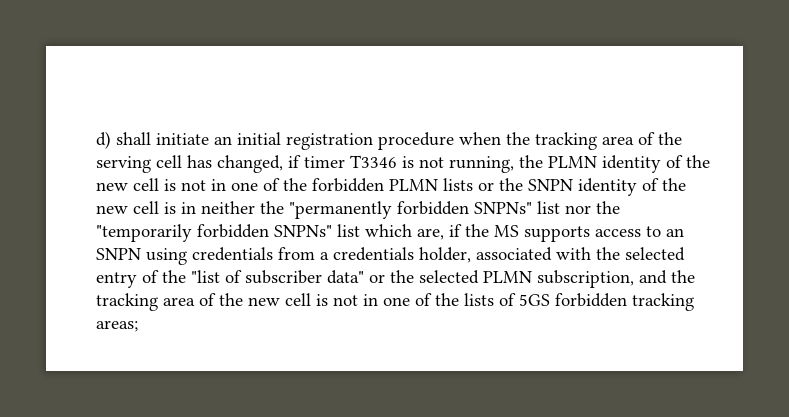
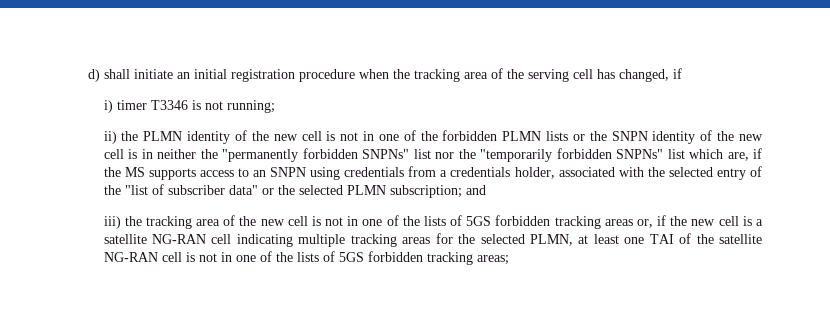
- d) shall initiate an initial registration procedure when the tracking area of the serving cell has changed, if timer T3346 is not running, the PLMN identity of the new cell is not in one of the forbidden PLMN lists or the SNPN identity of the new cell is in neither the "permanently forbidden SNPNs" list nor the "temporarily forbidden SNPNs" list which are, if the MS supports access to an SNPN using credentials from a credentials holder, associated with the selected entry of the "list of subscriber data" or the selected PLMN subscription, and the tracking area of the new cell is not in one of the lists of 5GS forbidden tracking areas;
+ d) shall initiate an initial registration procedure when the tracking area of the serving cell has changed, if
+ i) timer T3346 is not running;
+ ii) the PLMN identity of the new cell is not in one of the forbidden PLMN lists or the SNPN identity of the new cell is in neither the "permanently forbidden SNPNs" list nor the "temporarily forbidden SNPNs" list which are, if the MS supports access to an SNPN using credentials from a credentials holder, associated with the selected entry of the "list of subscriber data" or the selected PLMN subscription; and
+ iii) the tracking area of the new cell is not in one of the lists of 5GS forbidden tracking areas or, if the new cell is a satellite NG-RAN cell indicating multiple tracking areas for the selected PLMN, at least one TAI of the satellite NG-RAN cell is not in one of the lists of 5GS forbidden tracking areas;

